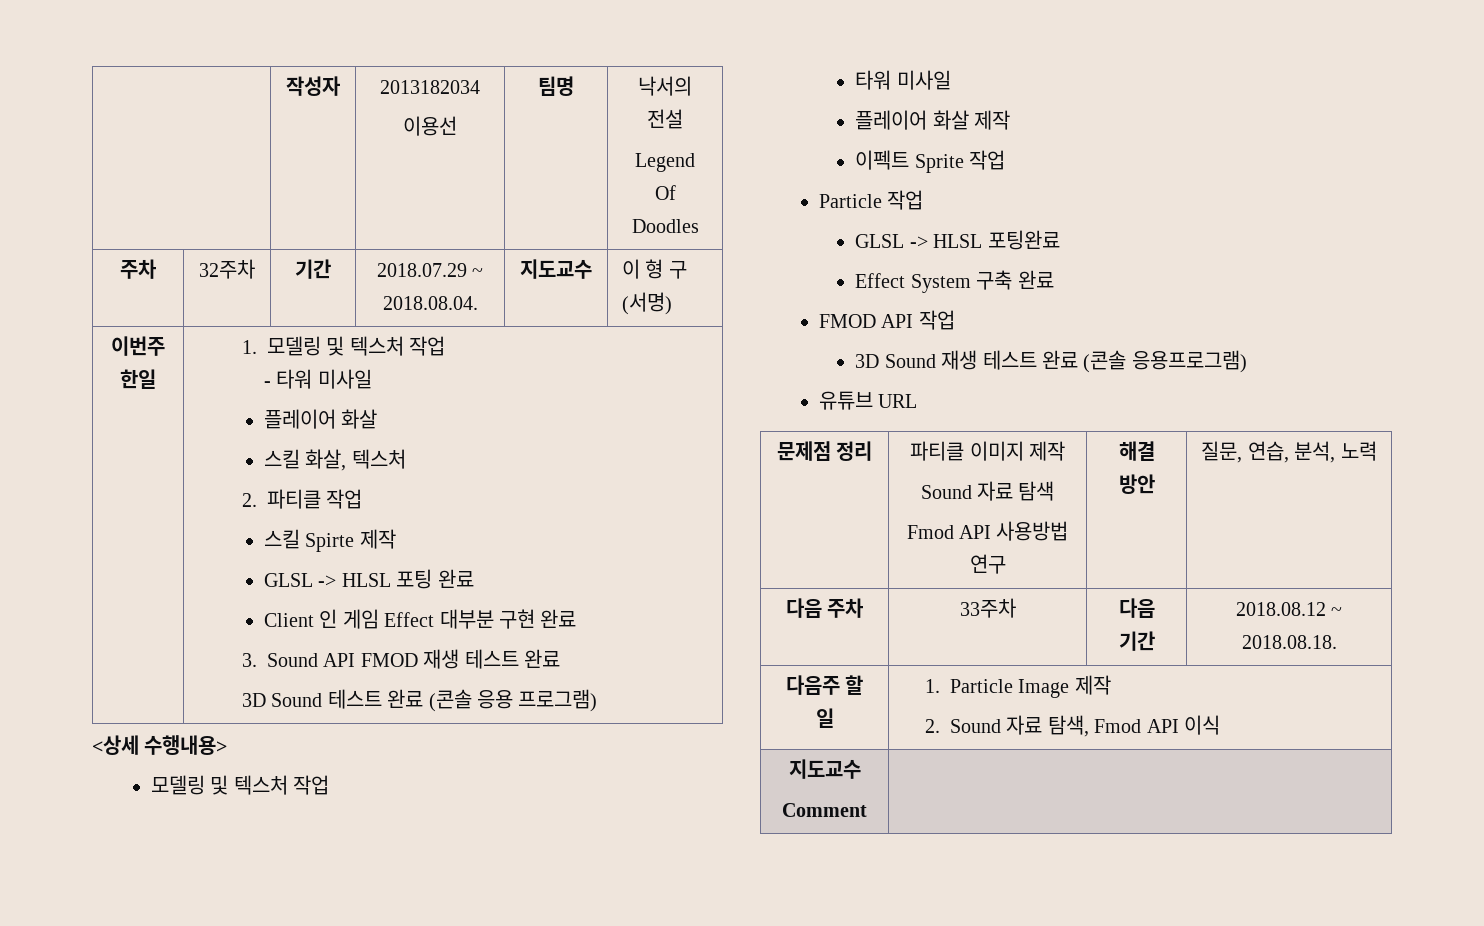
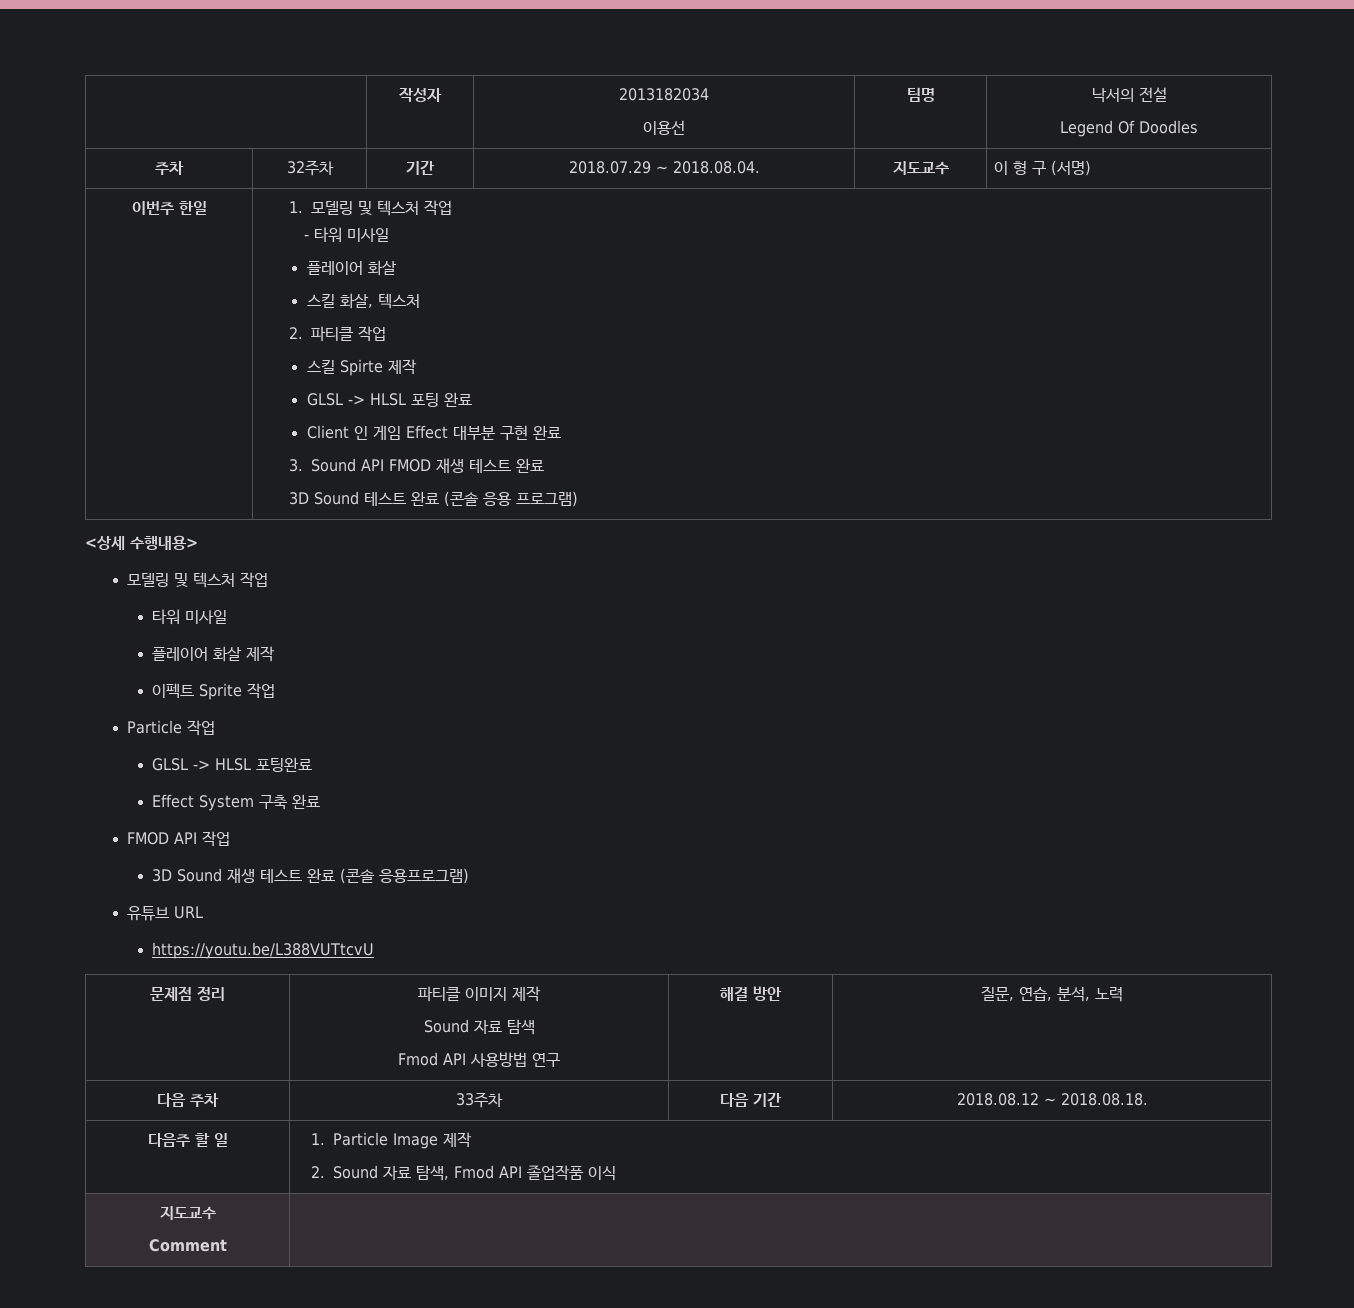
+ https://youtu.be/L388VUTtcvU
  다음주 할 일 | 1. Particle Image 제작
- 2. Sound 자료 탐색, Fmod API 이식
+ 2. Sound 자료 탐색, Fmod API 졸업작품 이식

